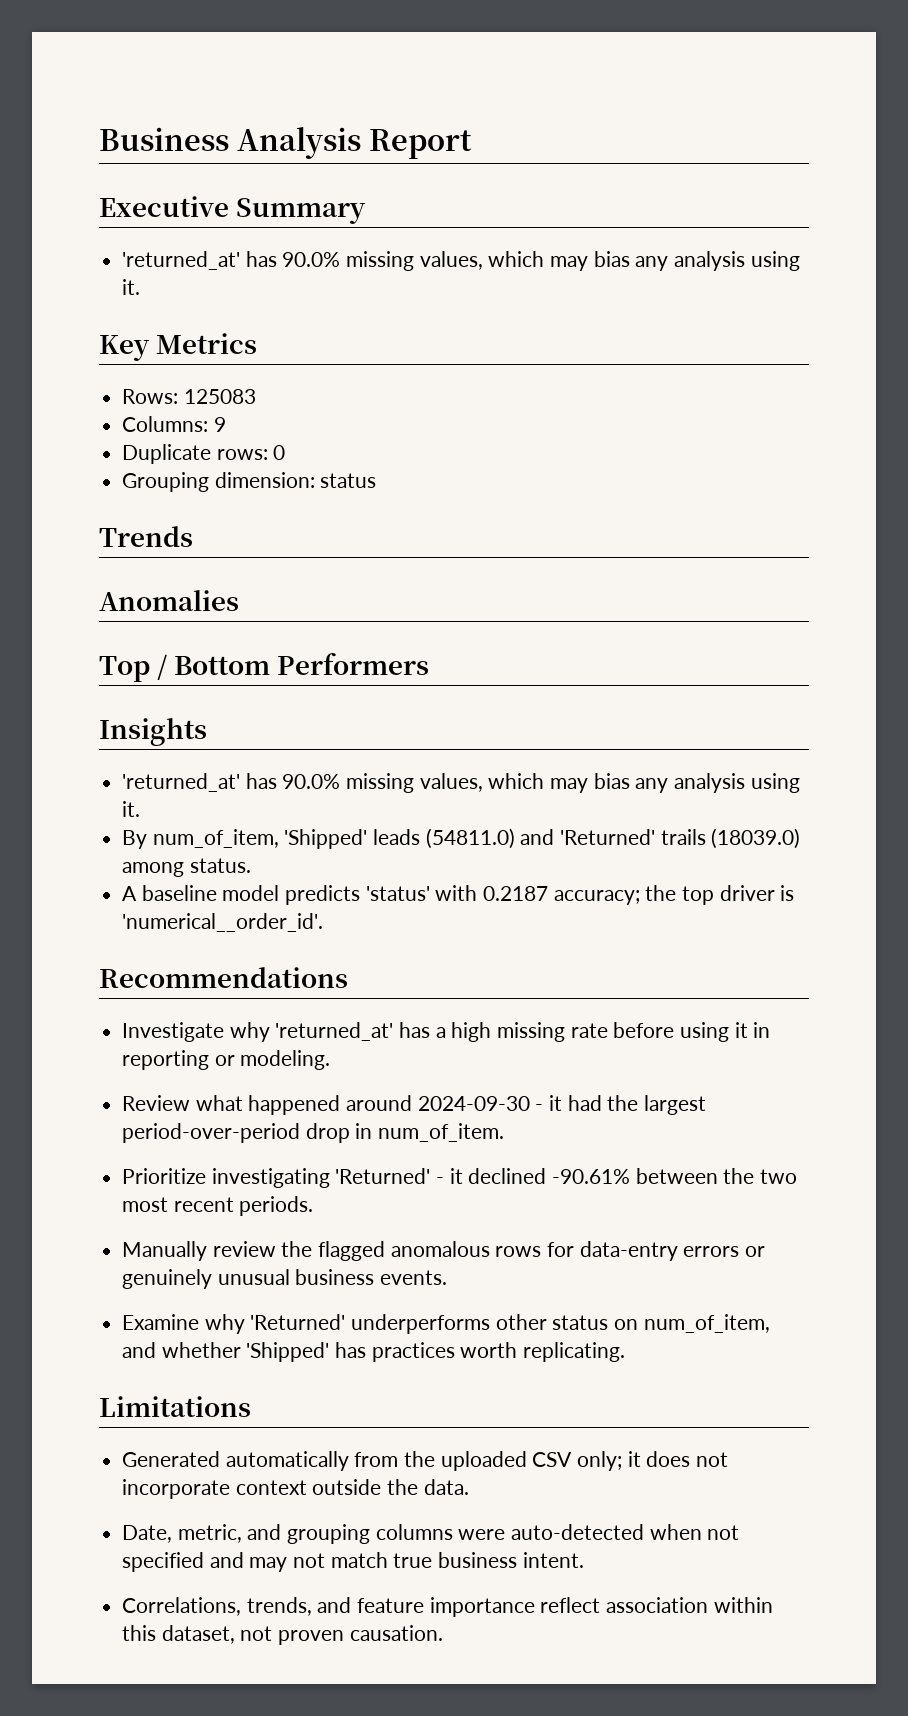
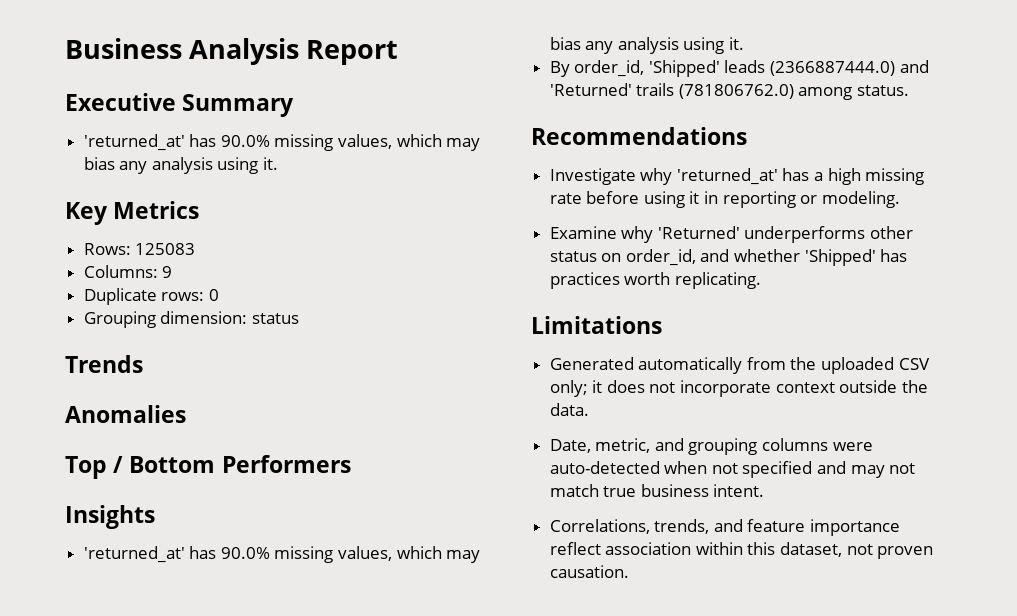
- By num_of_item, 'Shipped' leads (54811.0) and 'Returned' trails (18039.0) among status.
+ By order_id, 'Shipped' leads (2366887444.0) and 'Returned' trails (781806762.0) among status.
- A baseline model predicts 'status' with 0.2187 accuracy; the top driver is 'numerical__order_id'.
- Review what happened around 2024-09-30 - it had the largest period-over-period drop in num_of_item.
- Prioritize investigating 'Returned' - it declined -90.61% between the two most recent periods.
- Manually review the flagged anomalous rows for data-entry errors or genuinely unusual business events.
- Examine why 'Returned' underperforms other status on num_of_item, and whether 'Shipped' has practices worth replicating.
+ Examine why 'Returned' underperforms other status on order_id, and whether 'Shipped' has practices worth replicating.

